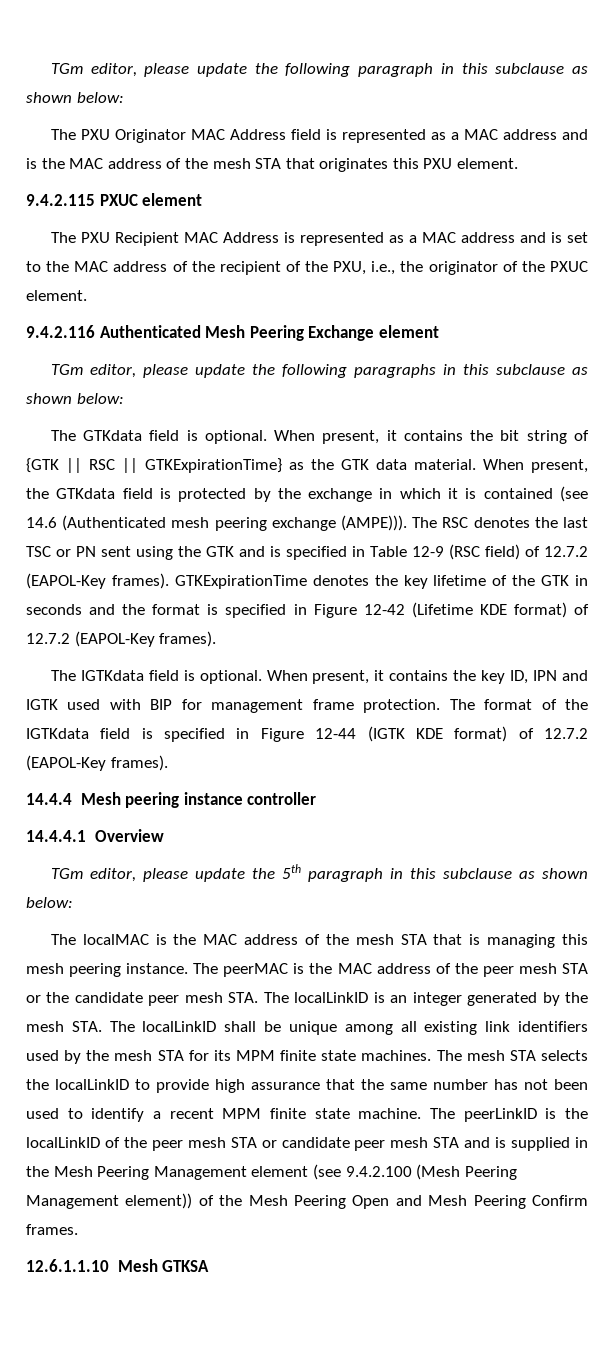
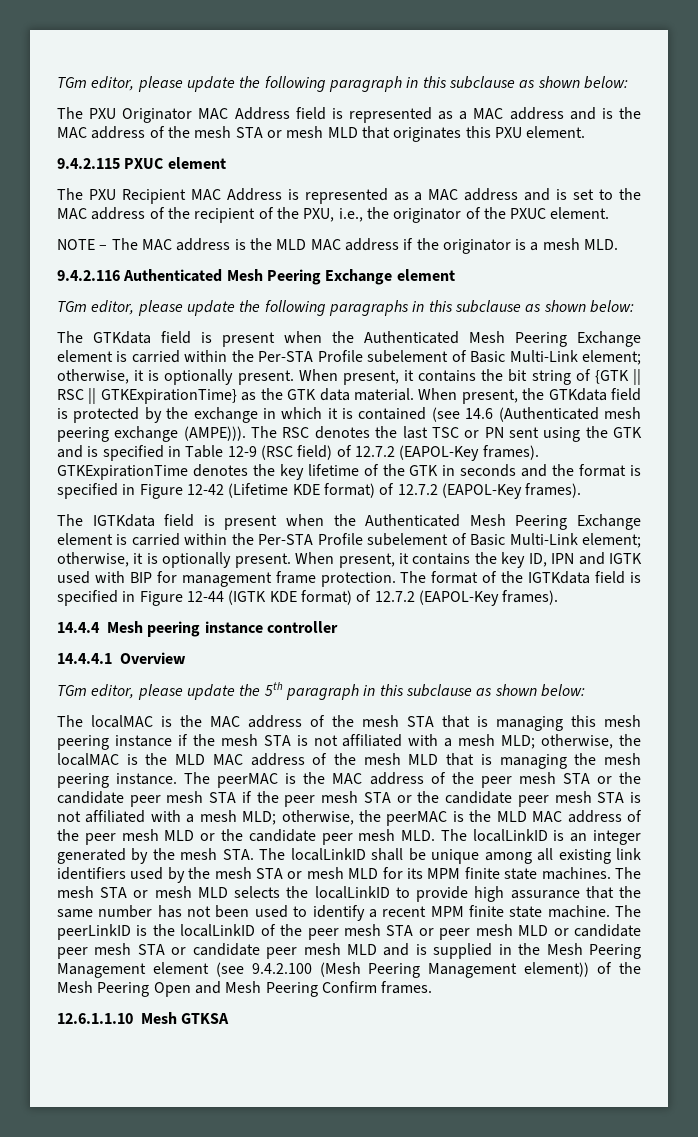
- The PXU Originator MAC Address field is represented as a MAC address and is the MAC address of the mesh STA that originates this PXU element.
+ The PXU Originator MAC Address field is represented as a MAC address and is the MAC address of the mesh STA or mesh MLD that originates this PXU element.
+ NOTE – The MAC address is the MLD MAC address if the originator is a mesh MLD.
- The GTKdata field is optional.
+ The GTKdata field is present when the Authenticated Mesh Peering Exchange element is carried within the Per-STA Profile subelement of Basic Multi-Link element; otherwise, it is optionally present.
- The IGTKdata field is optional.
+ The IGTKdata field is present when the Authenticated Mesh Peering Exchange element is carried within the Per-STA Profile subelement of Basic Multi-Link element; otherwise, it is optionally present.
- The localMAC is the MAC address of the mesh STA that is managing this mesh peering instance.
+ The localMAC is the MAC address of the mesh STA that is managing this mesh peering instance if the mesh STA is not affiliated with a mesh MLD; otherwise, the localMAC is the MLD MAC address of the mesh MLD that is managing the mesh peering instance.
- The peerMAC is the MAC address of the peer mesh STA or the candidate peer mesh STA. The localLinkID is an integer generated by the mesh STA. The localLinkID shall be unique among all existing link identifiers used by the mesh STA for its MPM finite state machines.
+ The peerMAC is the MAC address of the peer mesh STA or the candidate peer mesh STA if the peer mesh STA or the candidate peer mesh STA is not affiliated with a mesh MLD; otherwise, the peerMAC is the MLD MAC address of the peer mesh MLD or the candidate peer mesh MLD. The localLinkID is an integer generated by the mesh STA. The localLinkID shall be unique among all existing link identifiers used by the mesh STA or mesh MLD for its MPM finite state machines.
- The mesh STA selects the localLinkID to provide high assurance that the same number has not been used to identify a recent MPM finite state machine.
+ The mesh STA or mesh MLD selects the localLinkID to provide high assurance that the same number has not been used to identify a recent MPM finite state machine.
- The peerLinkID is the localLinkID of the peer mesh STA or candidate peer mesh STA and is supplied in the Mesh Peering Management element (see 9.4.2.100 (Mesh Peering Management element)) of the Mesh Peering Open and Mesh Peering Confirm frames.
+ The peerLinkID is the localLinkID of the peer mesh STA or peer mesh MLD or candidate peer mesh STA or candidate peer mesh MLD and is supplied in the Mesh Peering Management element (see 9.4.2.100 (Mesh Peering Management element)) of the Mesh Peering Open and Mesh Peering Confirm frames.

